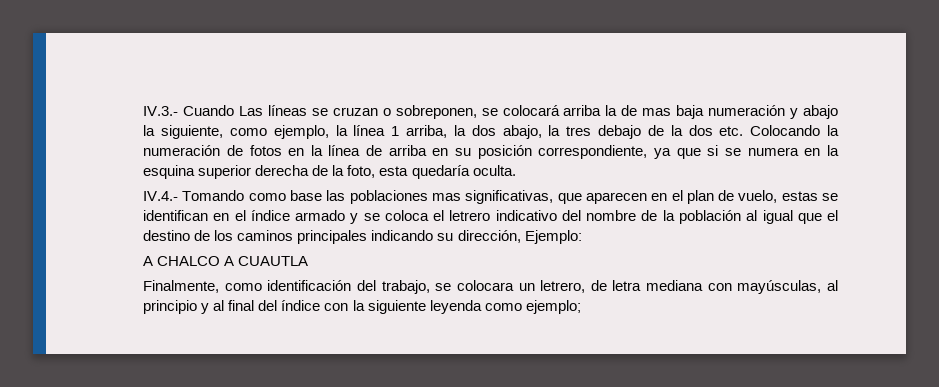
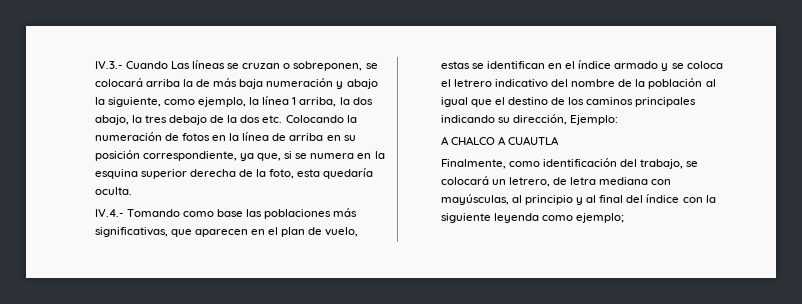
- IV.3.- Cuando Las líneas se cruzan o sobreponen, se colocará arriba la de mas baja numeración y abajo la siguiente, como ejemplo, la línea 1 arriba, la dos abajo, la tres debajo de la dos etc. Colocando la numeración de fotos en la línea de arriba en su posición correspondiente, ya que si se numera en la esquina superior derecha de la foto, esta quedaría oculta.
+ IV.3.- Cuando Las líneas se cruzan o sobreponen, se colocará arriba la de más baja numeración y abajo la siguiente, como ejemplo, la línea 1 arriba, la dos abajo, la tres debajo de la dos etc. Colocando la numeración de fotos en la línea de arriba en su posición correspondiente, ya que, si se numera en la esquina superior derecha de la foto, esta quedaría oculta.
- IV.4.- Tomando como base las poblaciones mas significativas, que aparecen en el plan de vuelo, estas se identifican en el índice armado y se coloca el letrero indicativo del nombre de la población al igual que el destino de los caminos principales indicando su dirección, Ejemplo:
+ IV.4.- Tomando como base las poblaciones más significativas, que aparecen en el plan de vuelo, estas se identifican en el índice armado y se coloca el letrero indicativo del nombre de la población al igual que el destino de los caminos principales indicando su dirección, Ejemplo:
- Finalmente, como identificación del trabajo, se colocara un letrero, de letra mediana con mayúsculas, al principio y al final del índice con la siguiente leyenda como ejemplo;
+ Finalmente, como identificación del trabajo, se colocará un letrero, de letra mediana con mayúsculas, al principio y al final del índice con la siguiente leyenda como ejemplo;

